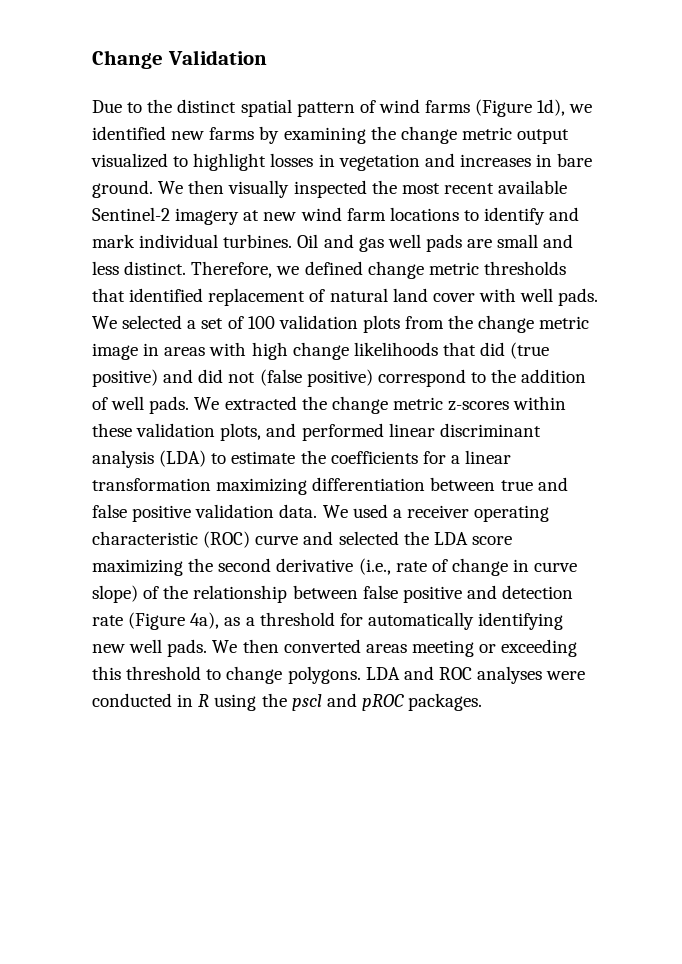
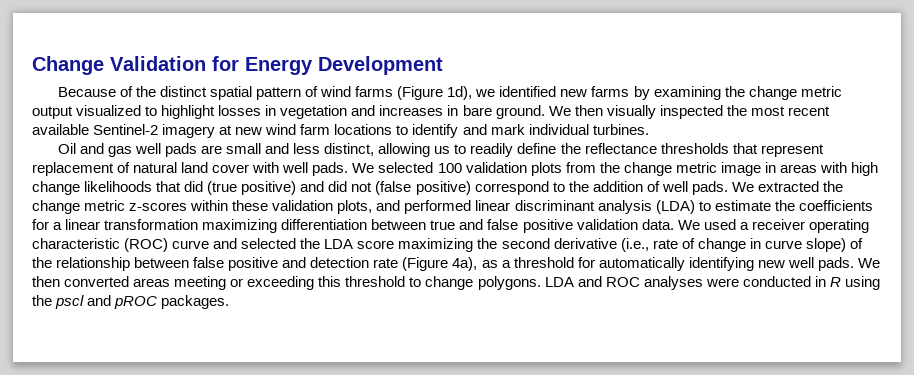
- Change Validation
- Due to the distinct spatial pattern of wind farms (Figure 1d), we identified new farms by examining the change metric output visualized to highlight losses in vegetation and increases in bare ground.
+ Change Validation for Energy Development
+ Because of the distinct spatial pattern of wind farms (Figure 1d), we identified new farms by examining the change metric output visualized to highlight losses in vegetation and increases in bare ground.
- We then visually inspected the most recent available Sentinel-2 imagery at new wind farm locations to identify and mark individual turbines. Oil and gas well pads are small and less distinct. Therefore, we defined change metric thresholds that identified replacement of natural land cover with well pads.
+ We then visually inspected the most recent available Sentinel-2 imagery at new wind farm locations to identify and mark individual turbines.
+ Oil and gas well pads are small and less distinct, allowing us to readily define the reflectance thresholds that represent replacement of natural land cover with well pads.
- We selected a set of 100 validation plots from the change metric image in areas with high change likelihoods that did (true positive) and did not (false positive) correspond to the addition of well pads.
+ We selected 100 validation plots from the change metric image in areas with high change likelihoods that did (true positive) and did not (false positive) correspond to the addition of well pads.

